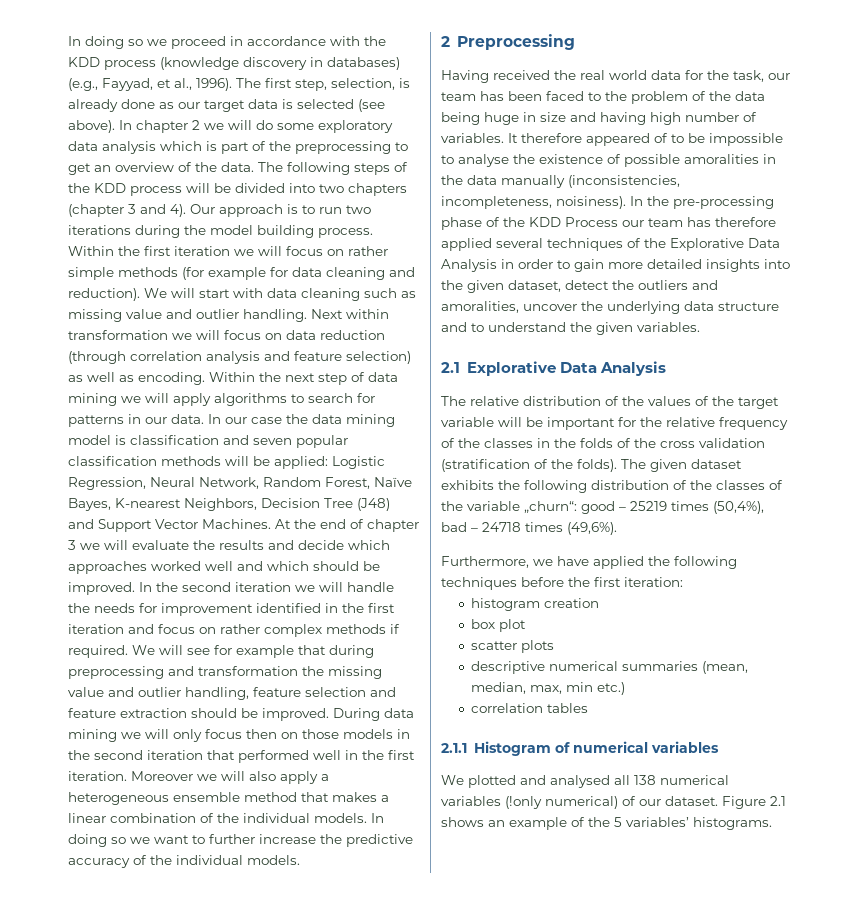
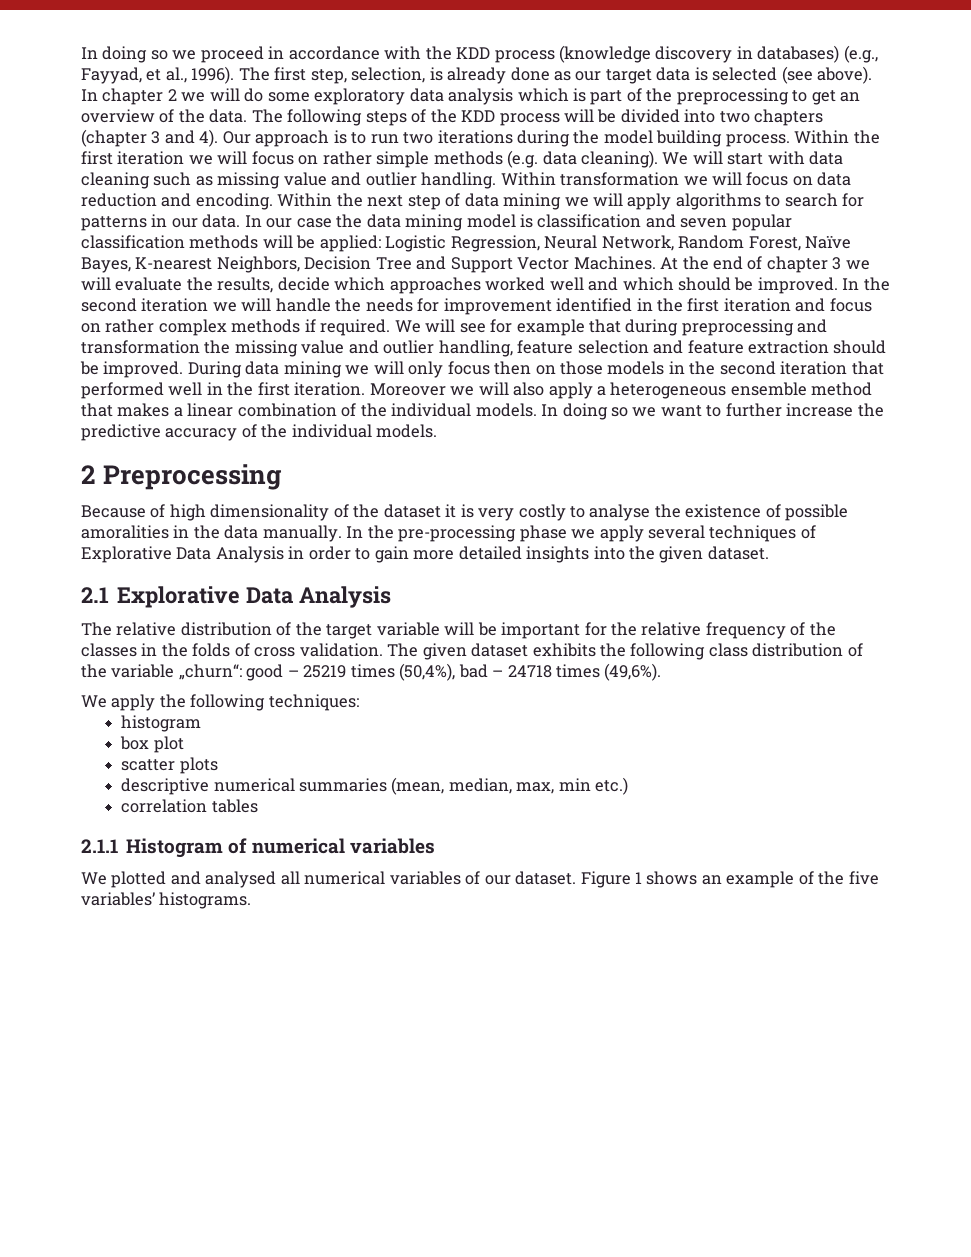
- Within the first iteration we will focus on rather simple methods (for example for data cleaning and reduction).
+ Within the first iteration we will focus on rather simple methods (e.g. data cleaning).
- Next within transformation we will focus on data reduction (through correlation analysis and feature selection) as well as encoding.
+ Within transformation we will focus on data reduction and encoding.
- In our case the data mining model is classification and seven popular classification methods will be applied: Logistic Regression, Neural Network, Random Forest, Naïve Bayes, K-nearest Neighbors, Decision Tree (J48) and Support Vector Machines.
+ In our case the data mining model is classification and seven popular classification methods will be applied: Logistic Regression, Neural Network, Random Forest, Naïve Bayes, K-nearest Neighbors, Decision Tree and Support Vector Machines.
- At the end of chapter 3 we will evaluate the results and decide which approaches worked well and which should be improved.
+ At the end of chapter 3 we will evaluate the results, decide which approaches worked well and which should be improved.
- Having received the real world data for the task, our team has been faced to the problem of the data being huge in size and having high number of variables. It therefore appeared of to be impossible to analyse the existence of possible amoralities in the data manually (inconsistencies, incompleteness, noisiness). In the pre-processing phase of the KDD Process our team has therefore applied several techniques of the Explorative Data Analysis in order to gain more detailed insights into the given dataset, detect the outliers and amoralities, uncover the underlying data structure and to understand the given variables.
+ Because of high dimensionality of the dataset it is very costly to analyse the existence of possible amoralities in the data manually. In the pre-processing phase we apply several techniques of Explorative Data Analysis in order to gain more detailed insights into the given dataset.
- The relative distribution of the values of the target variable will be important for the relative frequency of the classes in the folds of the cross validation (stratification of the folds).
+ The relative distribution of the target variable will be important for the relative frequency of the classes in the folds of cross validation.
- The given dataset exhibits the following distribution of the classes of the variable „churn“: good – 25219 times (50,4%), bad – 24718 times (49,6%).
+ The given dataset exhibits the following class distribution of the variable „churn“: good – 25219 times (50,4%), bad – 24718 times (49,6%).
- Furthermore, we have applied the following techniques before the first iteration:
+ We apply the following techniques:
- histogram creation
+ histogram
- We plotted and analysed all 138 numerical variables (!only numerical) of our dataset.
+ We plotted and analysed all numerical variables of our dataset.
- Figure 2.1 shows an example of the 5 variables’ histograms.
+ Figure 1 shows an example of the five variables’ histograms.

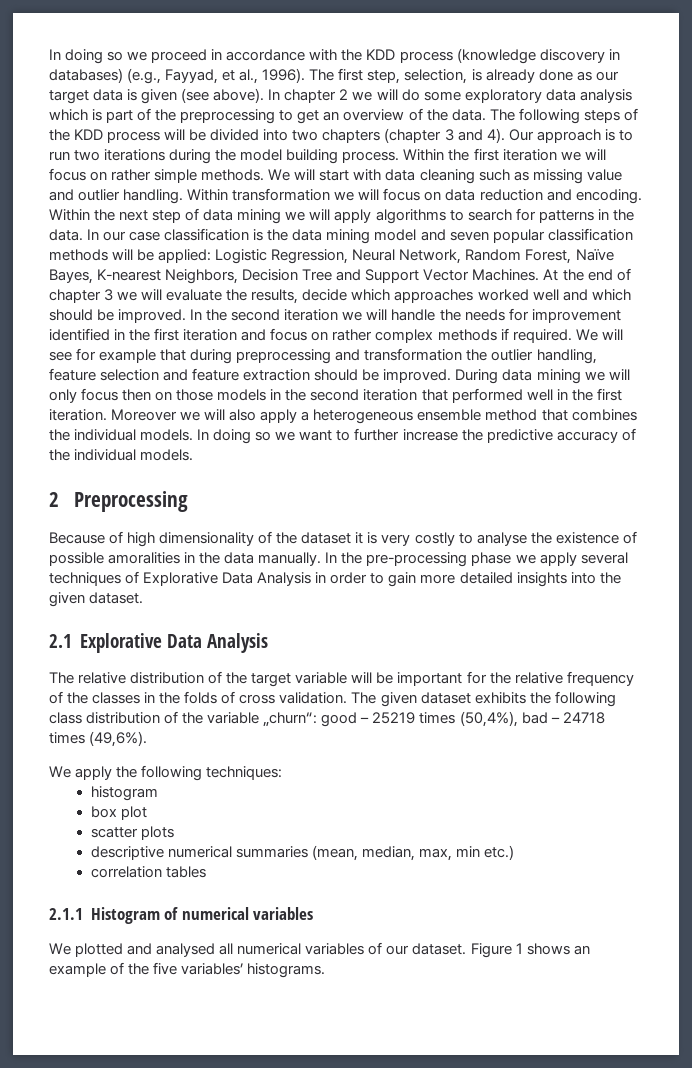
- The first step, selection, is already done as our target data is selected (see above).
+ The first step, selection, is already done as our target data is given (see above).
- Within the first iteration we will focus on rather simple methods (e.g. data cleaning).
+ Within the first iteration we will focus on rather simple methods.
- Within the next step of data mining we will apply algorithms to search for patterns in our data.
+ Within the next step of data mining we will apply algorithms to search for patterns in the data.
- In our case the data mining model is classification and seven popular classification methods will be applied: Logistic Regression, Neural Network, Random Forest, Naïve Bayes, K-nearest Neighbors, Decision Tree and Support Vector Machines.
+ In our case classification is the data mining model and seven popular classification methods will be applied: Logistic Regression, Neural Network, Random Forest, Naïve Bayes, K-nearest Neighbors, Decision Tree and Support Vector Machines.
- We will see for example that during preprocessing and transformation the missing value and outlier handling, feature selection and feature extraction should be improved.
+ We will see for example that during preprocessing and transformation the outlier handling, feature selection and feature extraction should be improved.
- Moreover we will also apply a heterogeneous ensemble method that makes a linear combination of the individual models.
+ Moreover we will also apply a heterogeneous ensemble method that combines the individual models.

